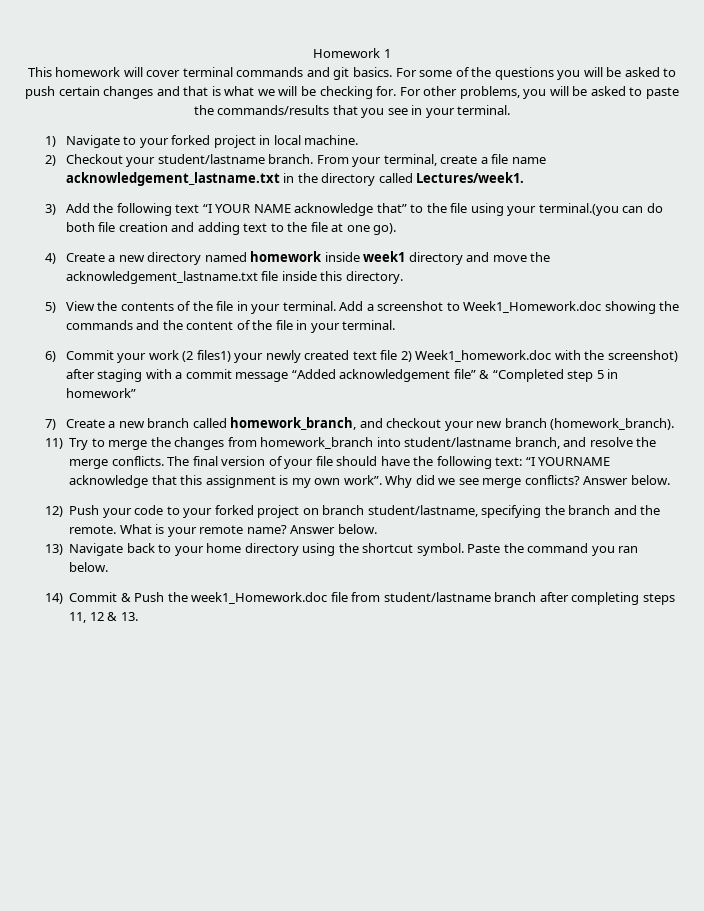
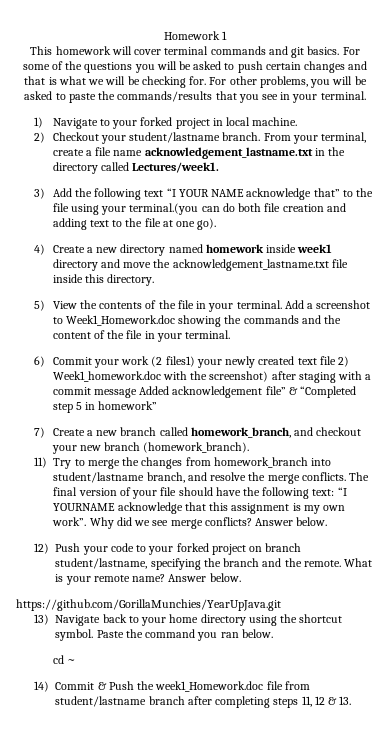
- 6) Commit your work (2 files1) your newly created text file 2) Week1_homework.doc with the screenshot) after staging with a commit message “Added acknowledgement file” & “Completed step 5 in homework”
+ 6) Commit your work (2 files1) your newly created text file 2) Week1_homework.doc with the screenshot) after staging with a commit message Added acknowledgement file” & “Completed step 5 in homework”
+ https://github.com/GorillaMunchies/YearUpJava.git
+ cd ~

